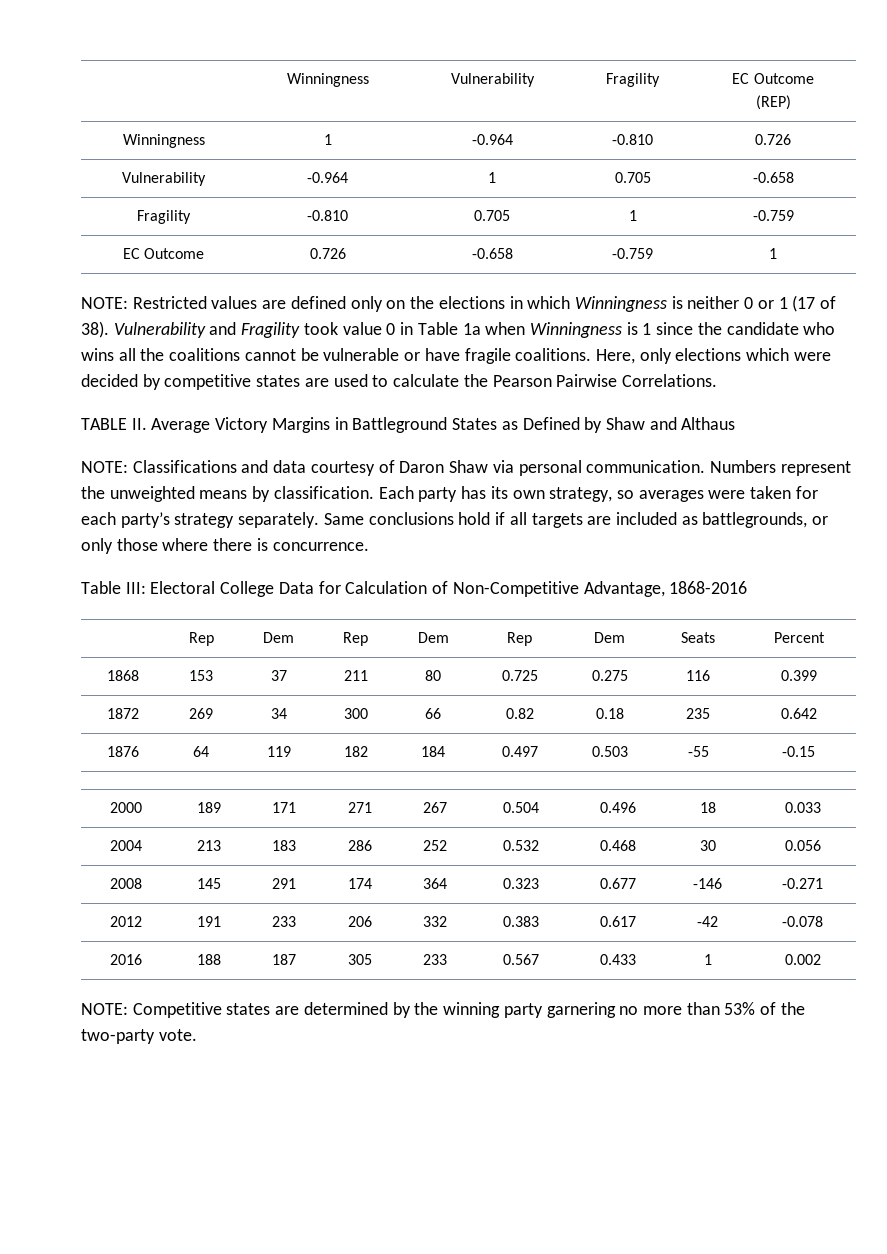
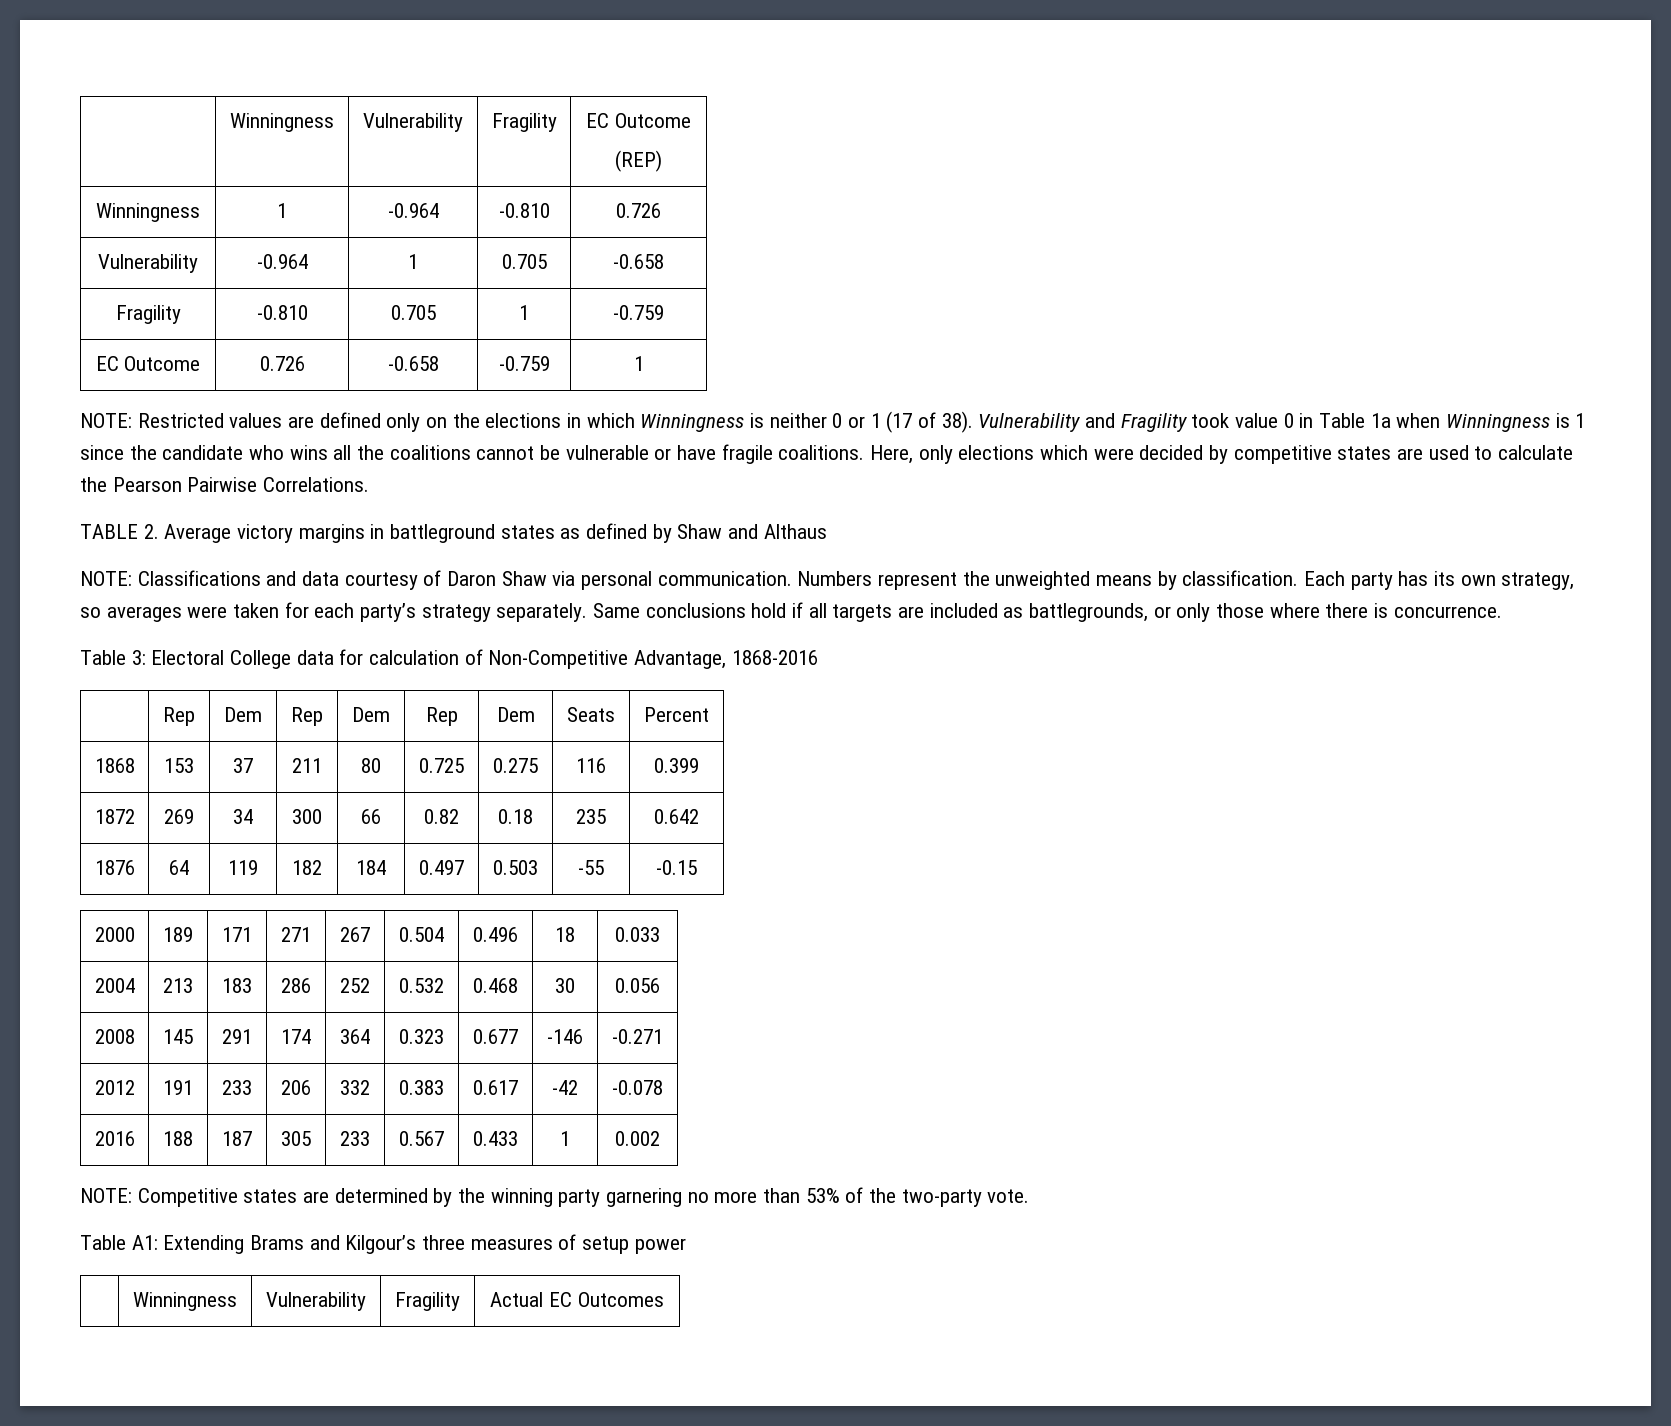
- TABLE II. Average Victory Margins in Battleground States as Defined by Shaw and Althaus
+ TABLE 2. Average victory margins in battleground states as defined by Shaw and Althaus
- Table III: Electoral College Data for Calculation of Non-Competitive Advantage, 1868-2016
+ Table 3: Electoral College data for calculation of Non-Competitive Advantage, 1868-2016
+ Table A1: Extending Brams and Kilgour’s three measures of setup power
+ | Winningness | Vulnerability | Fragility | Actual EC Outcomes

